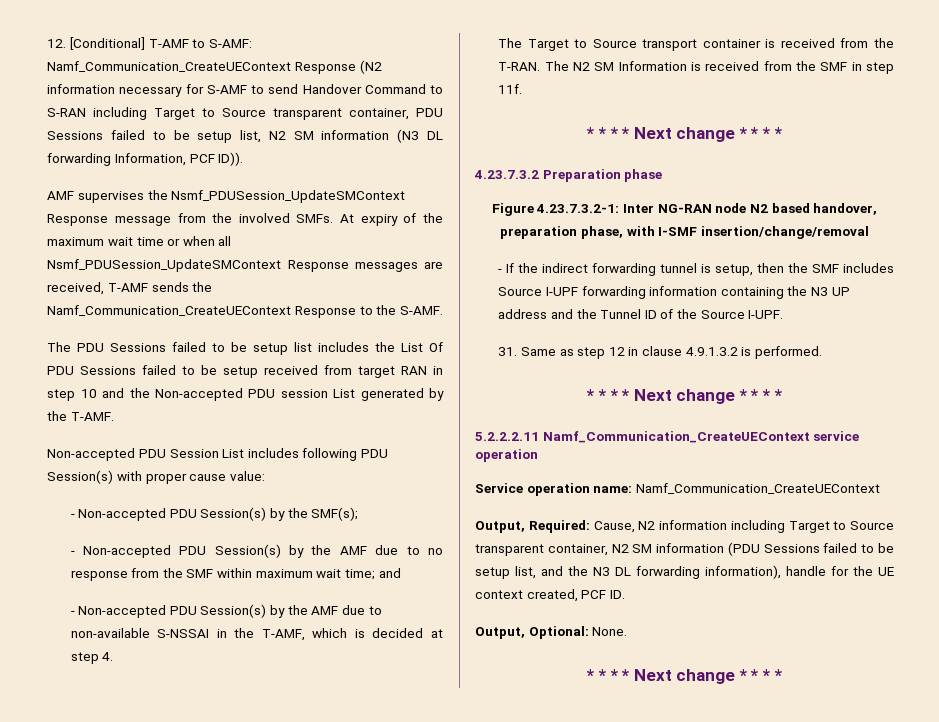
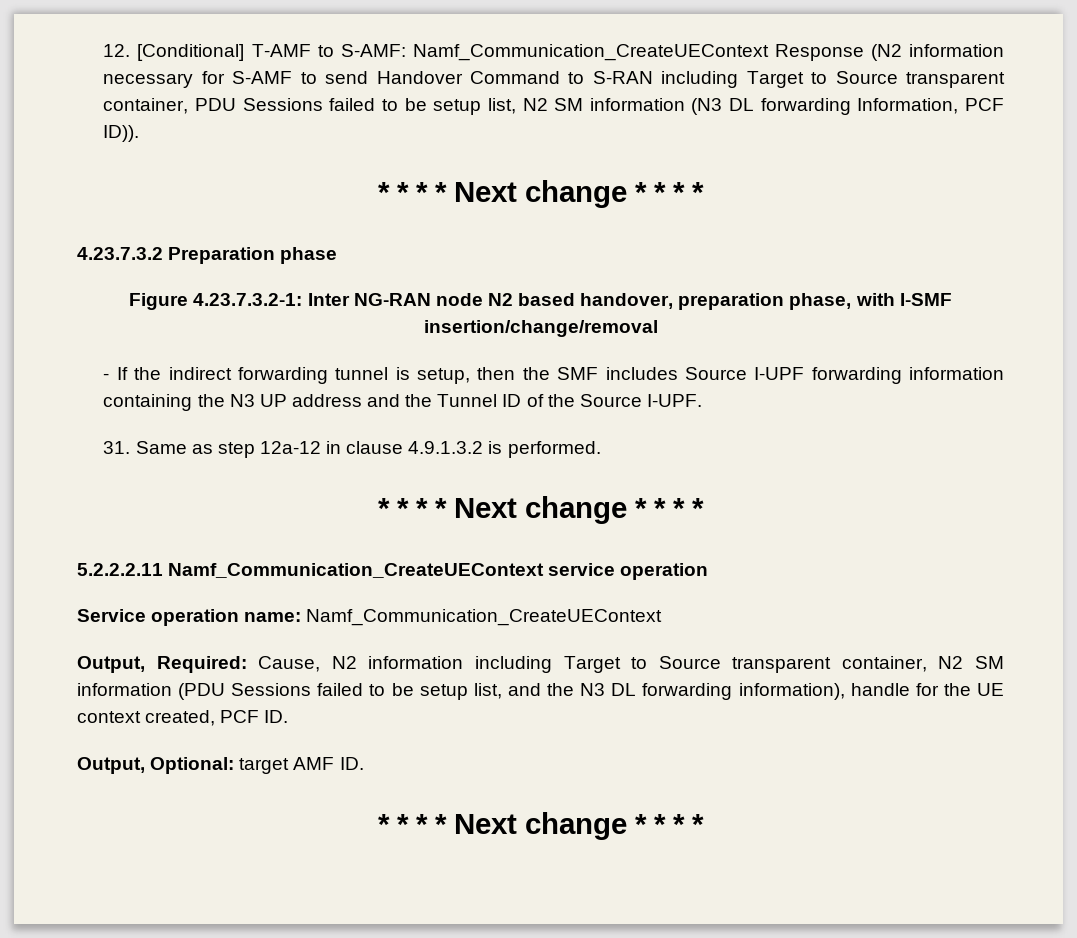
- AMF supervises the Nsmf_PDUSession_UpdateSMContext Response message from the involved SMFs. At expiry of the maximum wait time or when all Nsmf_PDUSession_UpdateSMContext Response messages are received, T-AMF sends the Namf_Communication_CreateUEContext Response to the S-AMF.
- The PDU Sessions failed to be setup list includes the List Of PDU Sessions failed to be setup received from target RAN in step 10 and the Non-accepted PDU session List generated by the T-AMF.
- Non-accepted PDU Session List includes following PDU Session(s) with proper cause value:
- - Non-accepted PDU Session(s) by the SMF(s);
- - Non-accepted PDU Session(s) by the AMF due to no response from the SMF within maximum wait time; and
- - Non-accepted PDU Session(s) by the AMF due to non-available S-NSSAI in the T-AMF, which is decided at step 4.
- The Target to Source transport container is received from the T-RAN. The N2 SM Information is received from the SMF in step 11f.
- 31. Same as step 12 in clause 4.9.1.3.2 is performed.
+ 31. Same as step 12a-12 in clause 4.9.1.3.2 is performed.
- Output, Optional: None.
+ Output, Optional: target AMF ID.

